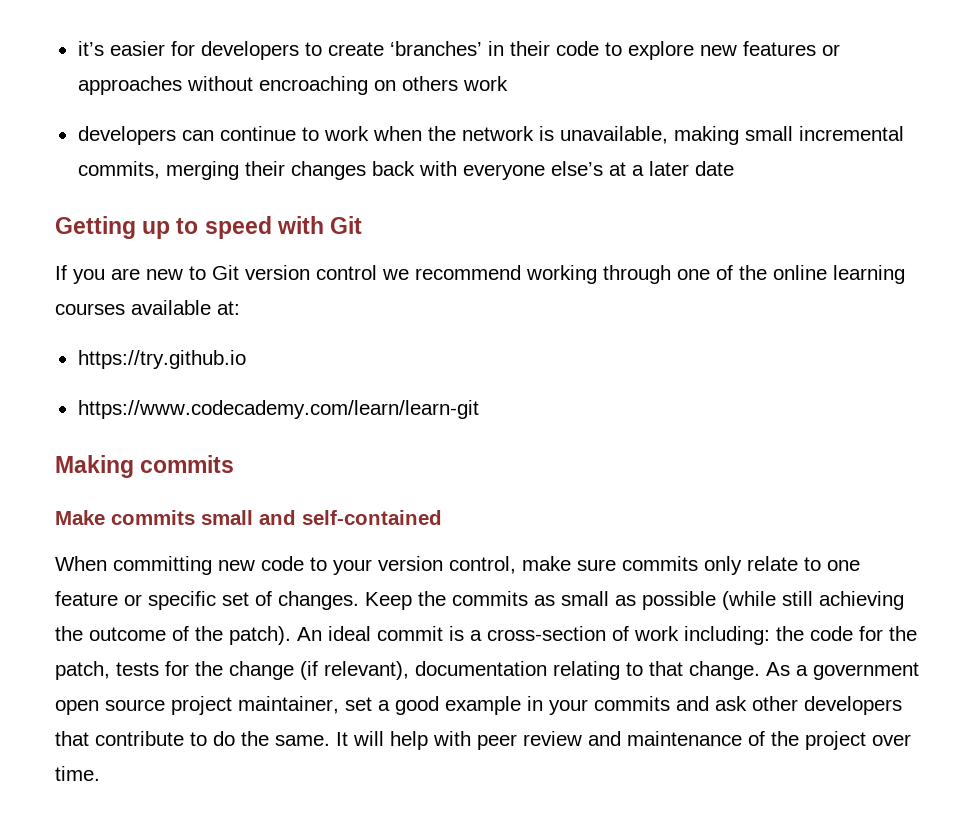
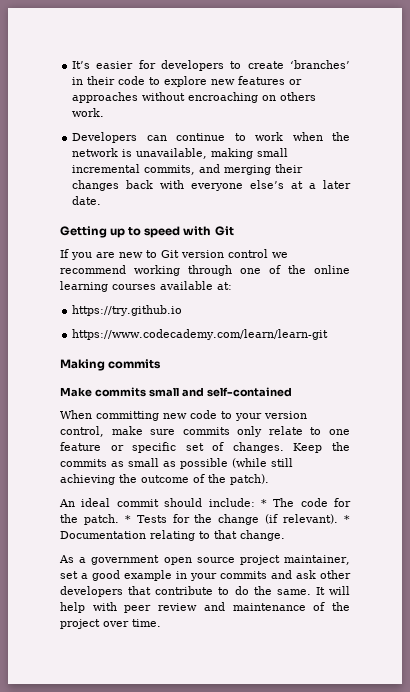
- it’s easier for developers to create ‘branches’ in their code to explore new features or approaches without encroaching on others work
- developers can continue to work when the network is unavailable, making small incremental commits, merging their changes back with everyone else’s at a later date
+ It’s easier for developers to create ‘branches’ in their code to explore new features or approaches without encroaching on others work.
+ Developers can continue to work when the network is unavailable, making small incremental commits, and merging their changes back with everyone else’s at a later date.
- Keep the commits as small as possible (while still achieving the outcome of the patch). An ideal commit is a cross-section of work including: the code for the patch, tests for the change (if relevant), documentation relating to that change. As a government open source project maintainer, set a good example in your commits and ask other developers that contribute to do the same.
+ Keep the commits as small as possible (while still achieving the outcome of the patch).
+ An ideal commit should include: * The code for the patch. * Tests for the change (if relevant). * Documentation relating to that change.
+ As a government open source project maintainer, set a good example in your commits and ask other developers that contribute to do the same.

